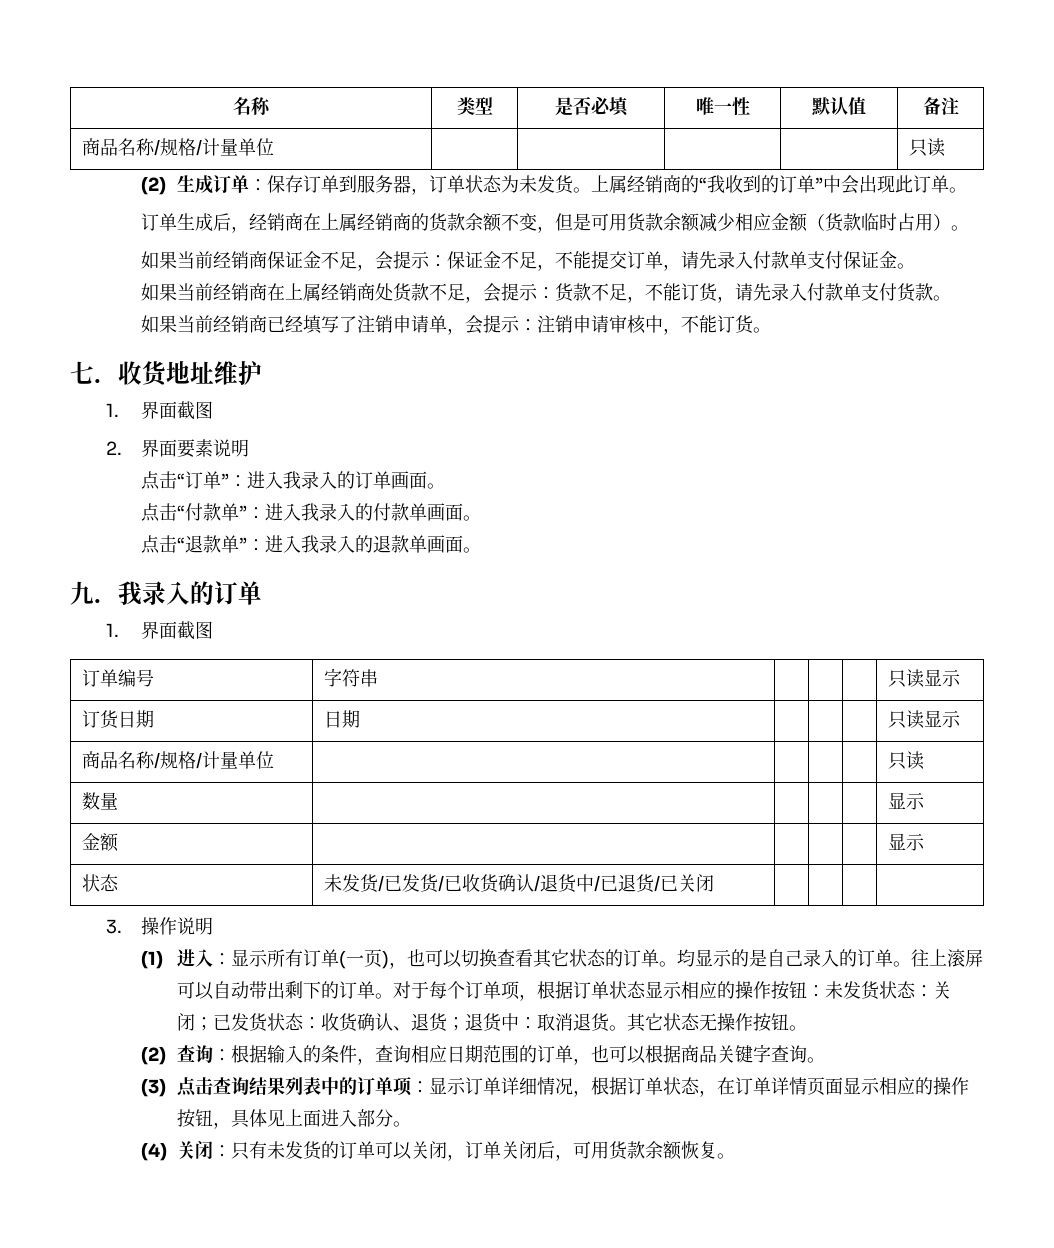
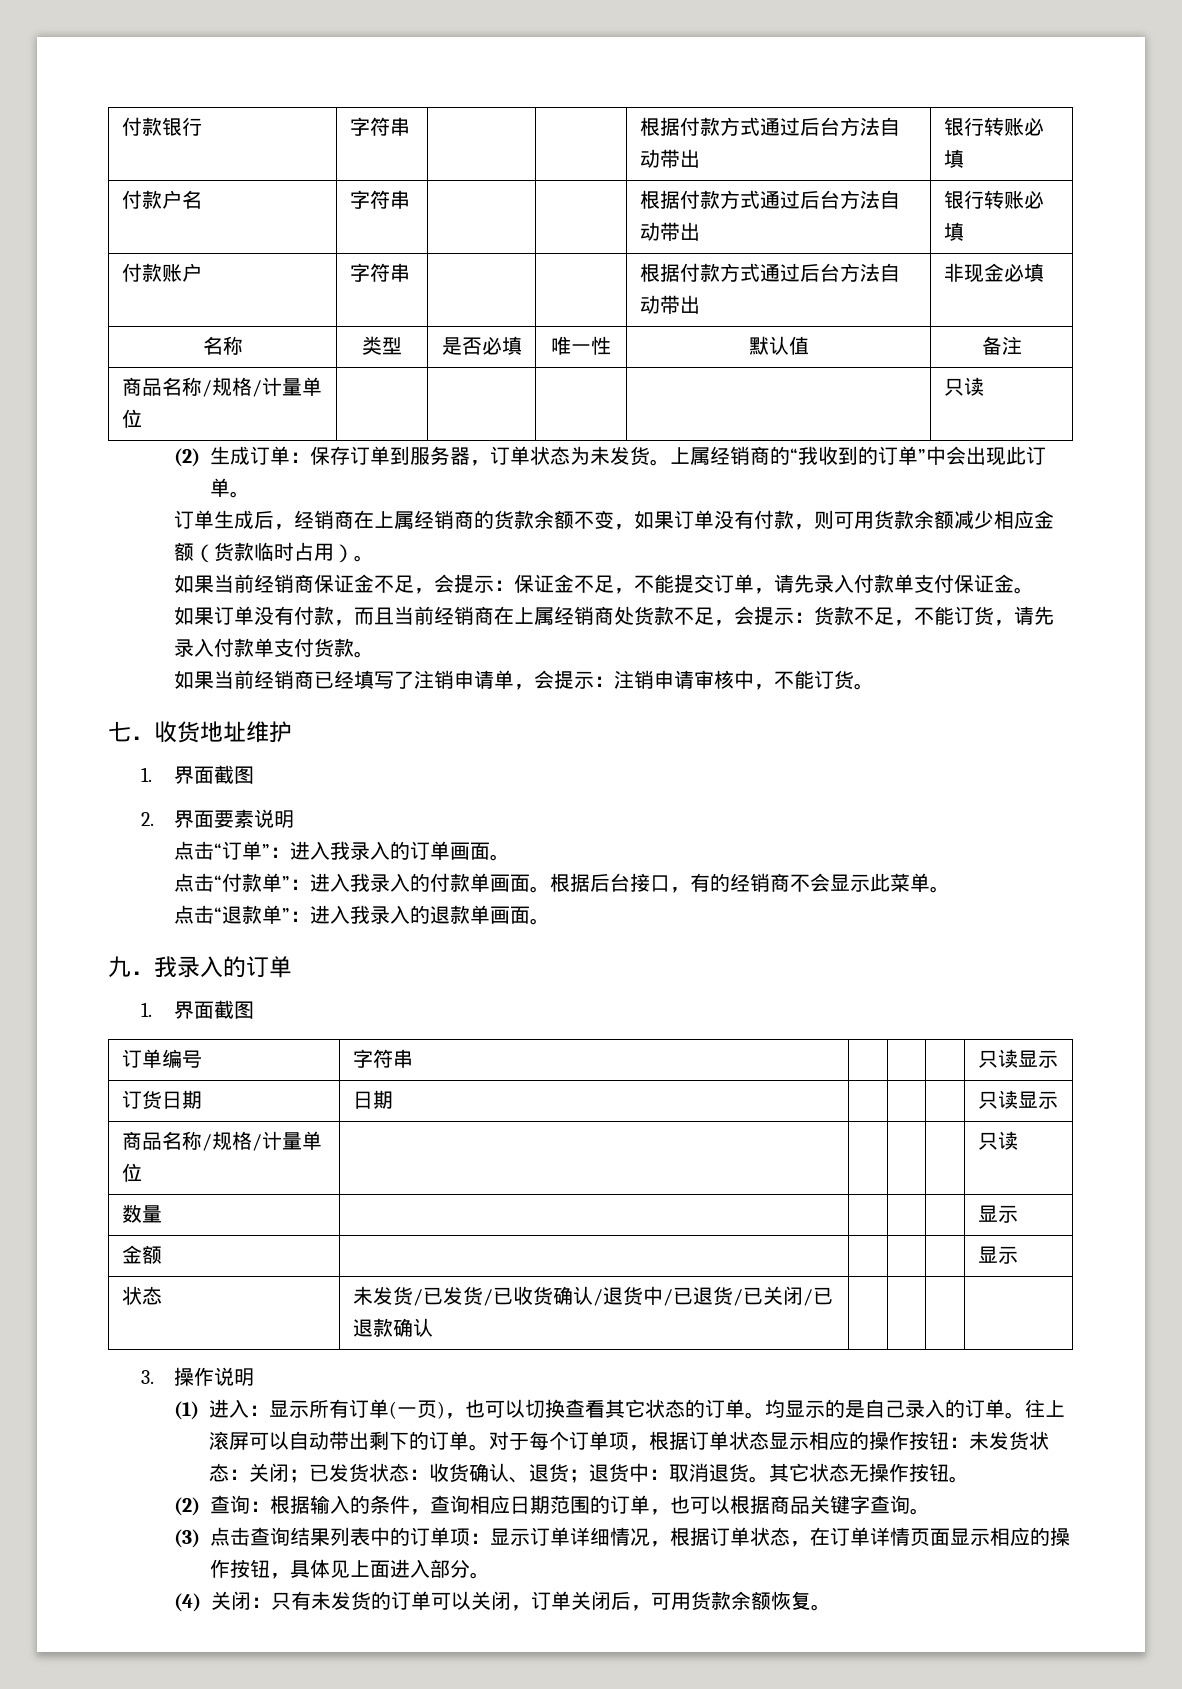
+ 付款银行 | 字符串 | | | 根据付款方式通过后台方法自动带出 | 银行转账必填
+ 付款户名 | 字符串 | | | 根据付款方式通过后台方法自动带出 | 银行转账必填
+ 付款账户 | 字符串 | | | 根据付款方式通过后台方法自动带出 | 非现金必填
- 订单生成后，经销商在上属经销商的货款余额不变，但是可用货款余额减少相应金额（货款临时占用）。
+ 订单生成后，经销商在上属经销商的货款余额不变，如果订单没有付款，则可用货款余额减少相应金额（货款临时占用）。
- 如果当前经销商在上属经销商处货款不足，会提示：货款不足，不能订货，请先录入付款单支付货款。
+ 如果订单没有付款，而且当前经销商在上属经销商处货款不足，会提示：货款不足，不能订货，请先录入付款单支付货款。
+ 根据后台接口，有的经销商不会显示此菜单。
- 状态 | 未发货/已发货/已收货确认/退货中/已退货/已关闭 | | | |
+ 状态 | 未发货/已发货/已收货确认/退货中/已退货/已关闭/已退款确认 | | | |

